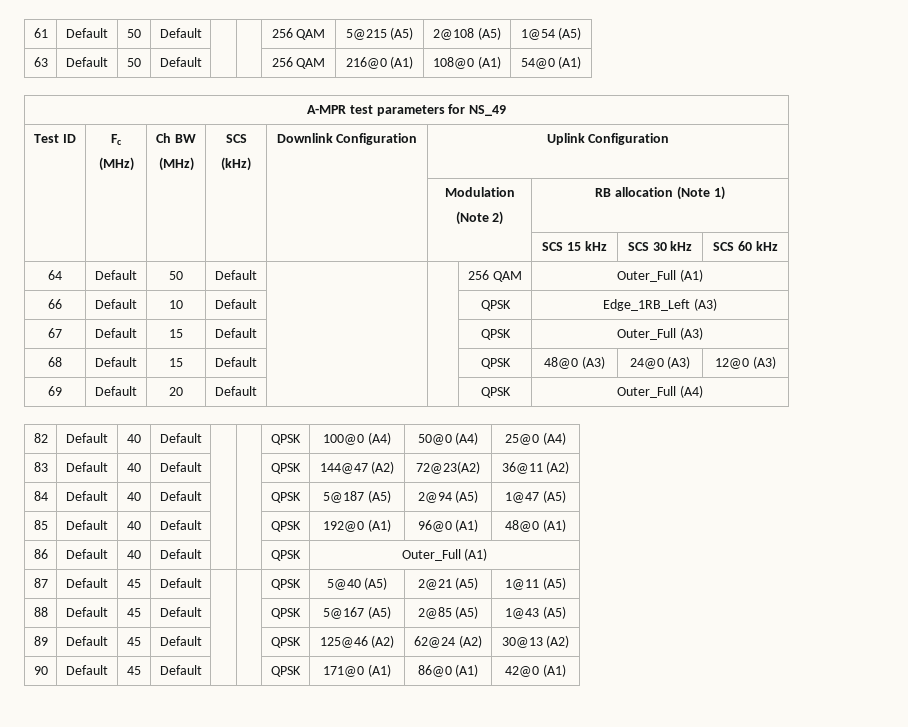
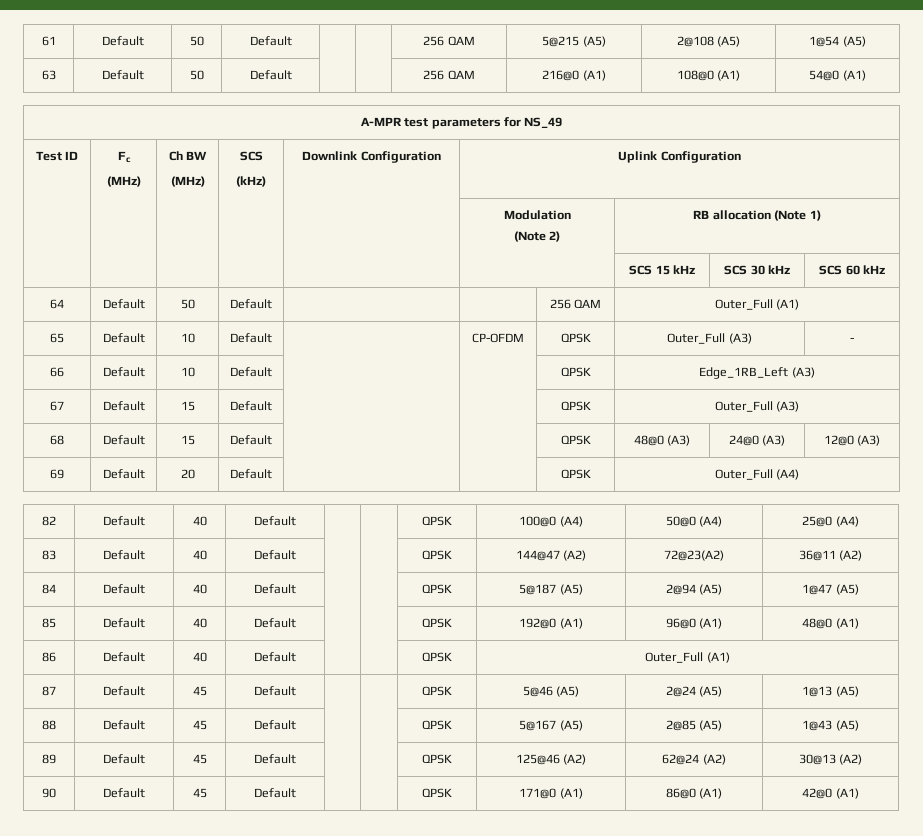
+ 65 | Default | 10 | Default | | CP-OFDM | QPSK | Outer_Full (A3) | -
- 87 | Default | 45 | Default | | | QPSK | 5@40 (A5) | 2@21 (A5) | 1@11 (A5)
+ 87 | Default | 45 | Default | | | QPSK | 5@46 (A5) | 2@24 (A5) | 1@13 (A5)

